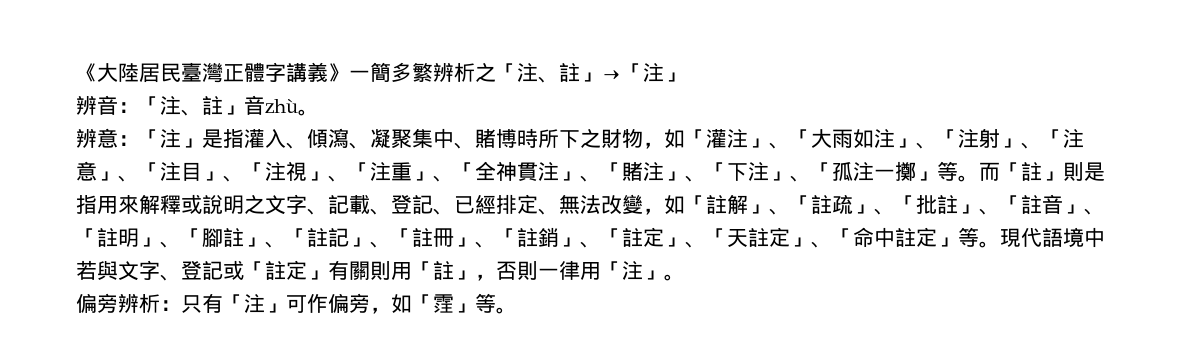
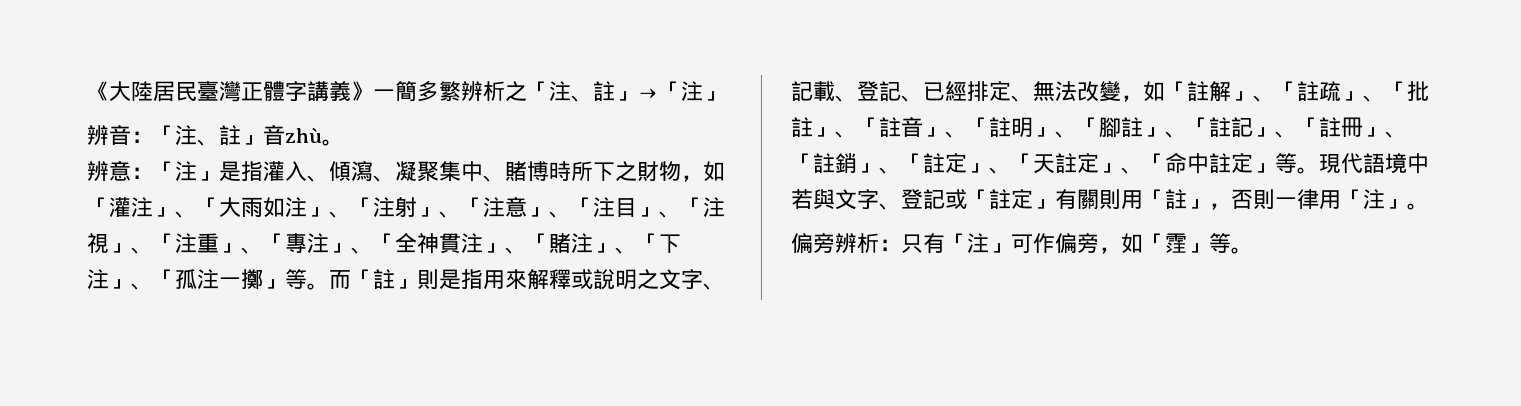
- 辨意：「注」是指灌入、傾瀉、凝聚集中、賭博時所下之財物，如「灌注」、「大雨如注」、「注射」、「注意」、「注目」、「注視」、「注重」、「全神貫注」、「賭注」、「下注」、「孤注一擲」等。
+ 辨意：「注」是指灌入、傾瀉、凝聚集中、賭博時所下之財物，如「灌注」、「大雨如注」、「注射」、「注意」、「注目」、「注視」、「注重」、「專注」、「全神貫注」、「賭注」、「下注」、「孤注一擲」等。

